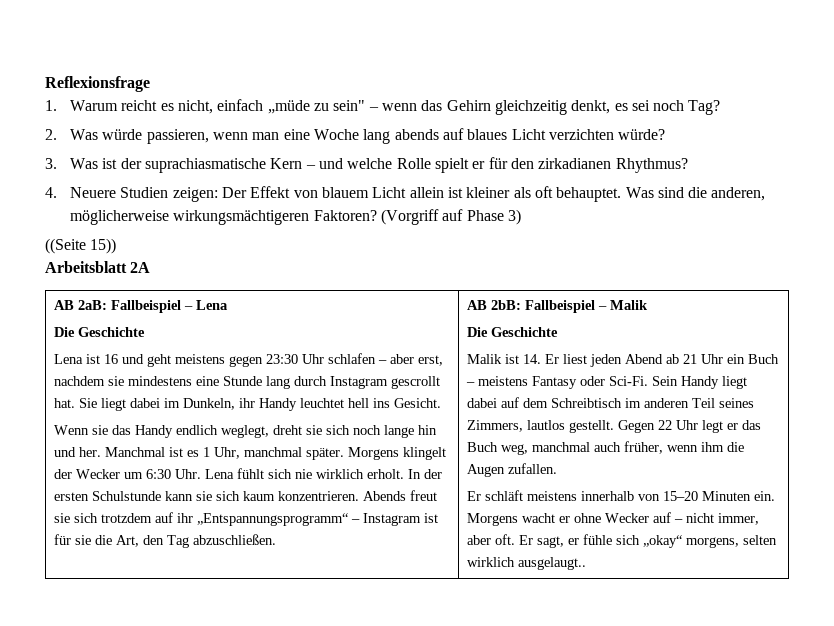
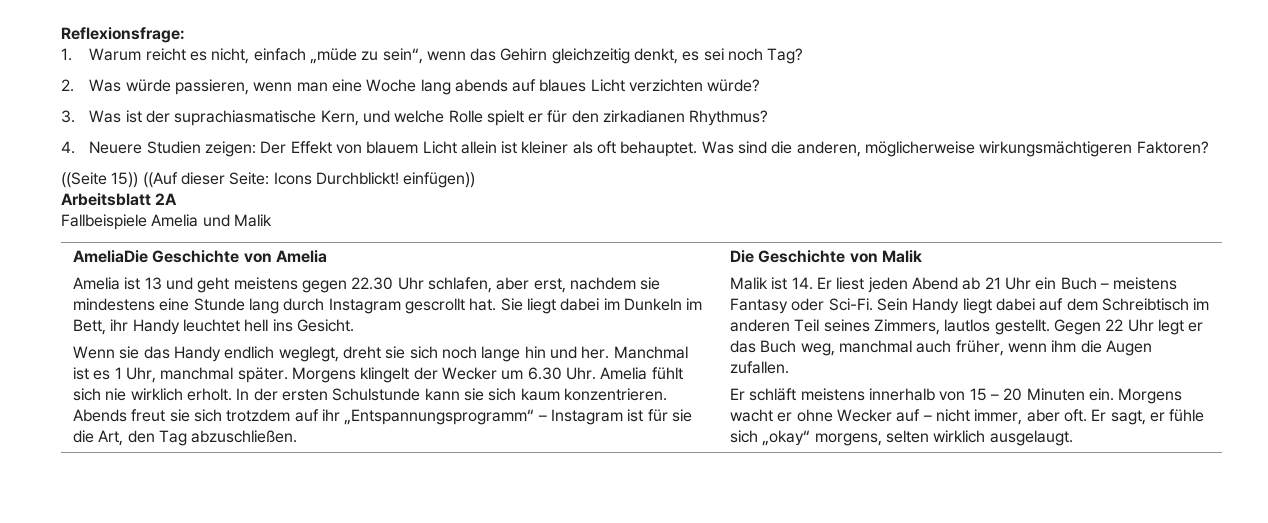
- Reflexionsfrage
+ Reflexionsfrage:
- 1. Warum reicht es nicht, einfach „müde zu sein" – wenn das Gehirn gleichzeitig denkt, es sei noch Tag?
+ 1. Warum reicht es nicht, einfach „müde zu sein“, wenn das Gehirn gleichzeitig denkt, es sei noch Tag?
- 3. Was ist der suprachiasmatische Kern – und welche Rolle spielt er für den zirkadianen Rhythmus?
+ 3. Was ist der suprachiasmatische Kern, und welche Rolle spielt er für den zirkadianen Rhythmus?
- Was sind die anderen, möglicherweise wirkungsmächtigeren Faktoren? (Vorgriff auf Phase 3)
- ((Seite 15))
+ Was sind die anderen, möglicherweise wirkungsmächtigeren Faktoren?
+ ((Seite 15)) ((Auf dieser Seite: Icons Durchblickt! einfügen))
  Arbeitsblatt 2A
- AB 2aB: Fallbeispiel – Lena
- Die Geschichte
- Lena ist 16 und geht meistens gegen 23:30 Uhr schlafen – aber erst, nachdem sie mindestens eine Stunde lang durch Instagram gescrollt hat.
+ Fallbeispiele Amelia und Malik
+ AmeliaDie Geschichte von Amelia
+ Amelia ist 13 und geht meistens gegen 22.30 Uhr schlafen, aber erst, nachdem sie mindestens eine Stunde lang durch Instagram gescrollt hat.
- Sie liegt dabei im Dunkeln, ihr Handy leuchtet hell ins Gesicht.
+ Sie liegt dabei im Dunkeln im Bett, ihr Handy leuchtet hell ins Gesicht.
- Morgens klingelt der Wecker um 6:30 Uhr. Lena fühlt sich nie wirklich erholt.
+ Morgens klingelt der Wecker um 6.30 Uhr. Amelia fühlt sich nie wirklich erholt.
- AB 2bB: Fallbeispiel – Malik
- Die Geschichte
+ Die Geschichte von Malik
- Er schläft meistens innerhalb von 15–20 Minuten ein.
+ Er schläft meistens innerhalb von 15 – 20 Minuten ein.
- Er sagt, er fühle sich „okay“ morgens, selten wirklich ausgelaugt..
+ Er sagt, er fühle sich „okay“ morgens, selten wirklich ausgelaugt.

